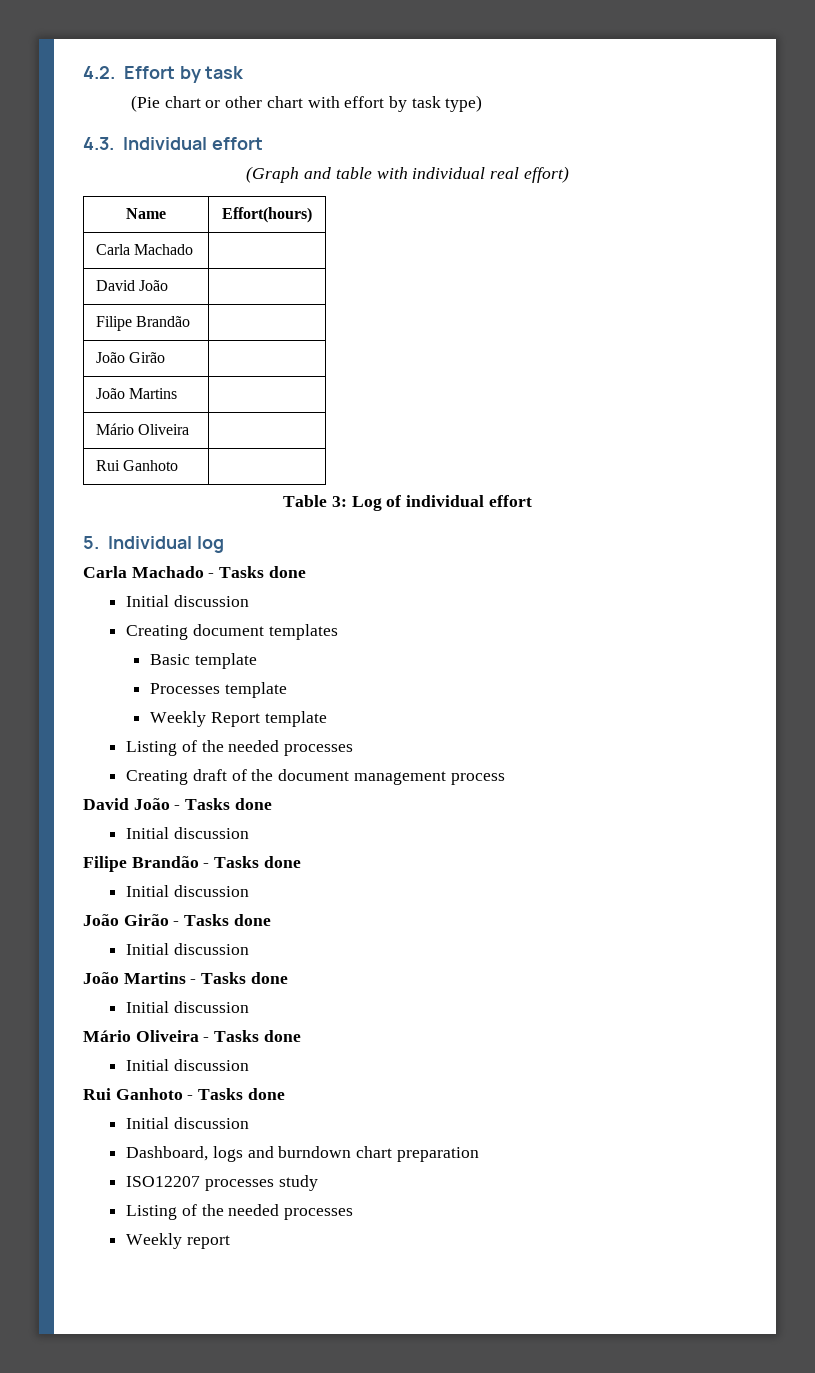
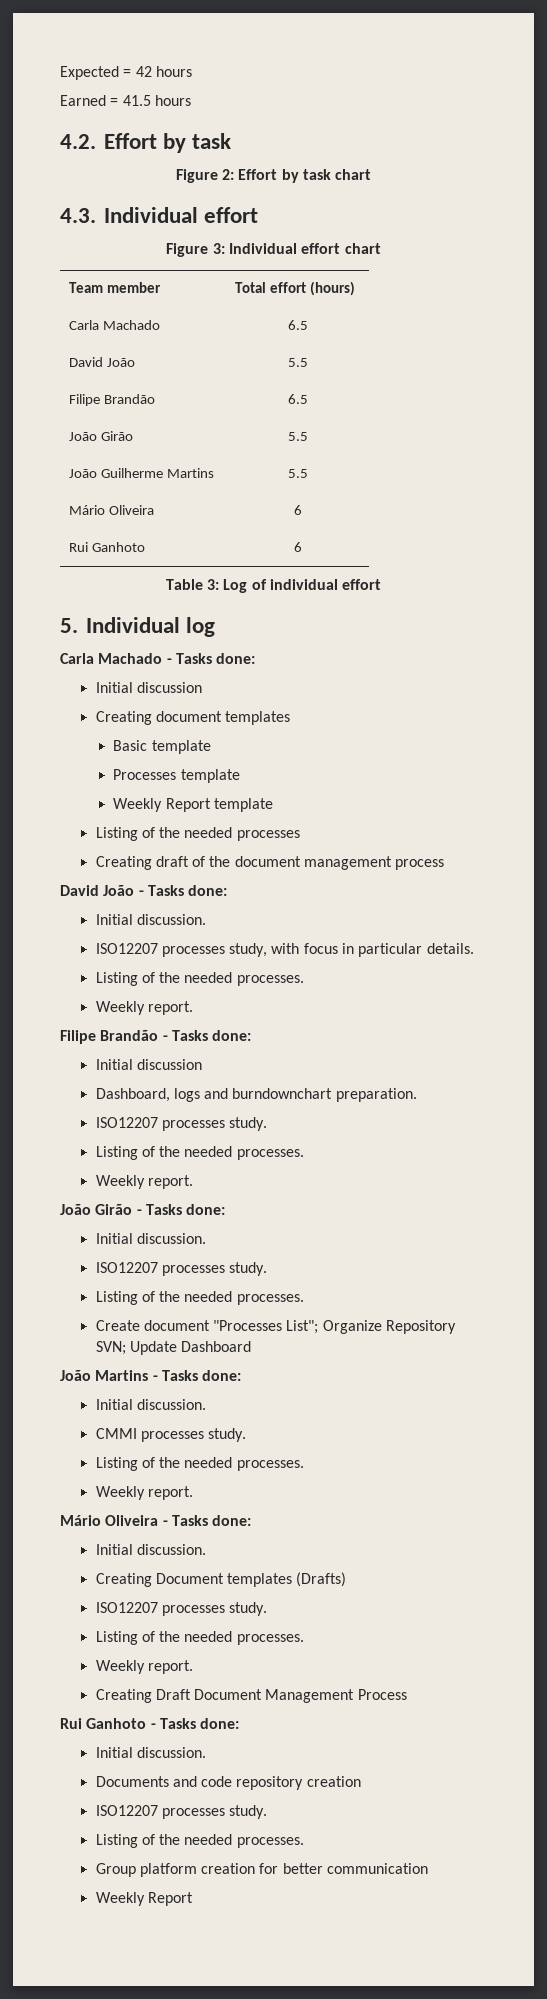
+ Expected = 42 hours
+ Earned = 41.5 hours
  4.2. Effort by task
- (Pie chart or other chart with effort by task type)
+ Figure 2: Effort by task chart
- (Graph and table with individual real effort)
- Name | Effort(hours)
+ Figure 3: Individual effort chart
+ Team member | Total effort (hours)
- Carla Machado |
+ Carla Machado | 6.5
- David João |
+ David João | 5.5
- Filipe Brandão |
+ Filipe Brandão | 6.5
- João Girão |
- João Martins |
+ João Girão | 5.5
+ João Guilherme Martins | 5.5
- Mário Oliveira |
+ Mário Oliveira | 6
- Rui Ganhoto |
+ Rui Ganhoto | 6
- Carla Machado - Tasks done
+ Carla Machado - Tasks done:
- David João - Tasks done
- Initial discussion
- Filipe Brandão - Tasks done
- Initial discussion
- João Girão - Tasks done
- Initial discussion
- João Martins - Tasks done
- Initial discussion
- Mário Oliveira - Tasks done
- Initial discussion
- Rui Ganhoto - Tasks done
+ David João - Tasks done:
+ Initial discussion.
+ ISO12207 processes study, with focus in particular details.
+ Listing of the needed processes.
+ Weekly report.
+ Filipe Brandão - Tasks done:
- Dashboard, logs and burndown chart preparation
- ISO12207 processes study
- Listing of the needed processes
- Weekly report
+ Dashboard, logs and burndownchart preparation.
+ ISO12207 processes study.
+ Listing of the needed processes.
+ Weekly report.
+ João Girão - Tasks done:
+ Initial discussion.
+ ISO12207 processes study.
+ Listing of the needed processes.
+ Create document "Processes List"; Organize Repository SVN; Update Dashboard
+ João Martins - Tasks done:
+ Initial discussion.
+ CMMI processes study.
+ Listing of the needed processes.
+ Weekly report.
+ Mário Oliveira - Tasks done:
+ Initial discussion.
+ Creating Document templates (Drafts)
+ ISO12207 processes study.
+ Listing of the needed processes.
+ Weekly report.
+ Creating Draft Document Management Process
+ Rui Ganhoto - Tasks done:
+ Initial discussion.
+ Documents and code repository creation
+ ISO12207 processes study.
+ Listing of the needed processes.
+ Group platform creation for better communication
+ Weekly Report

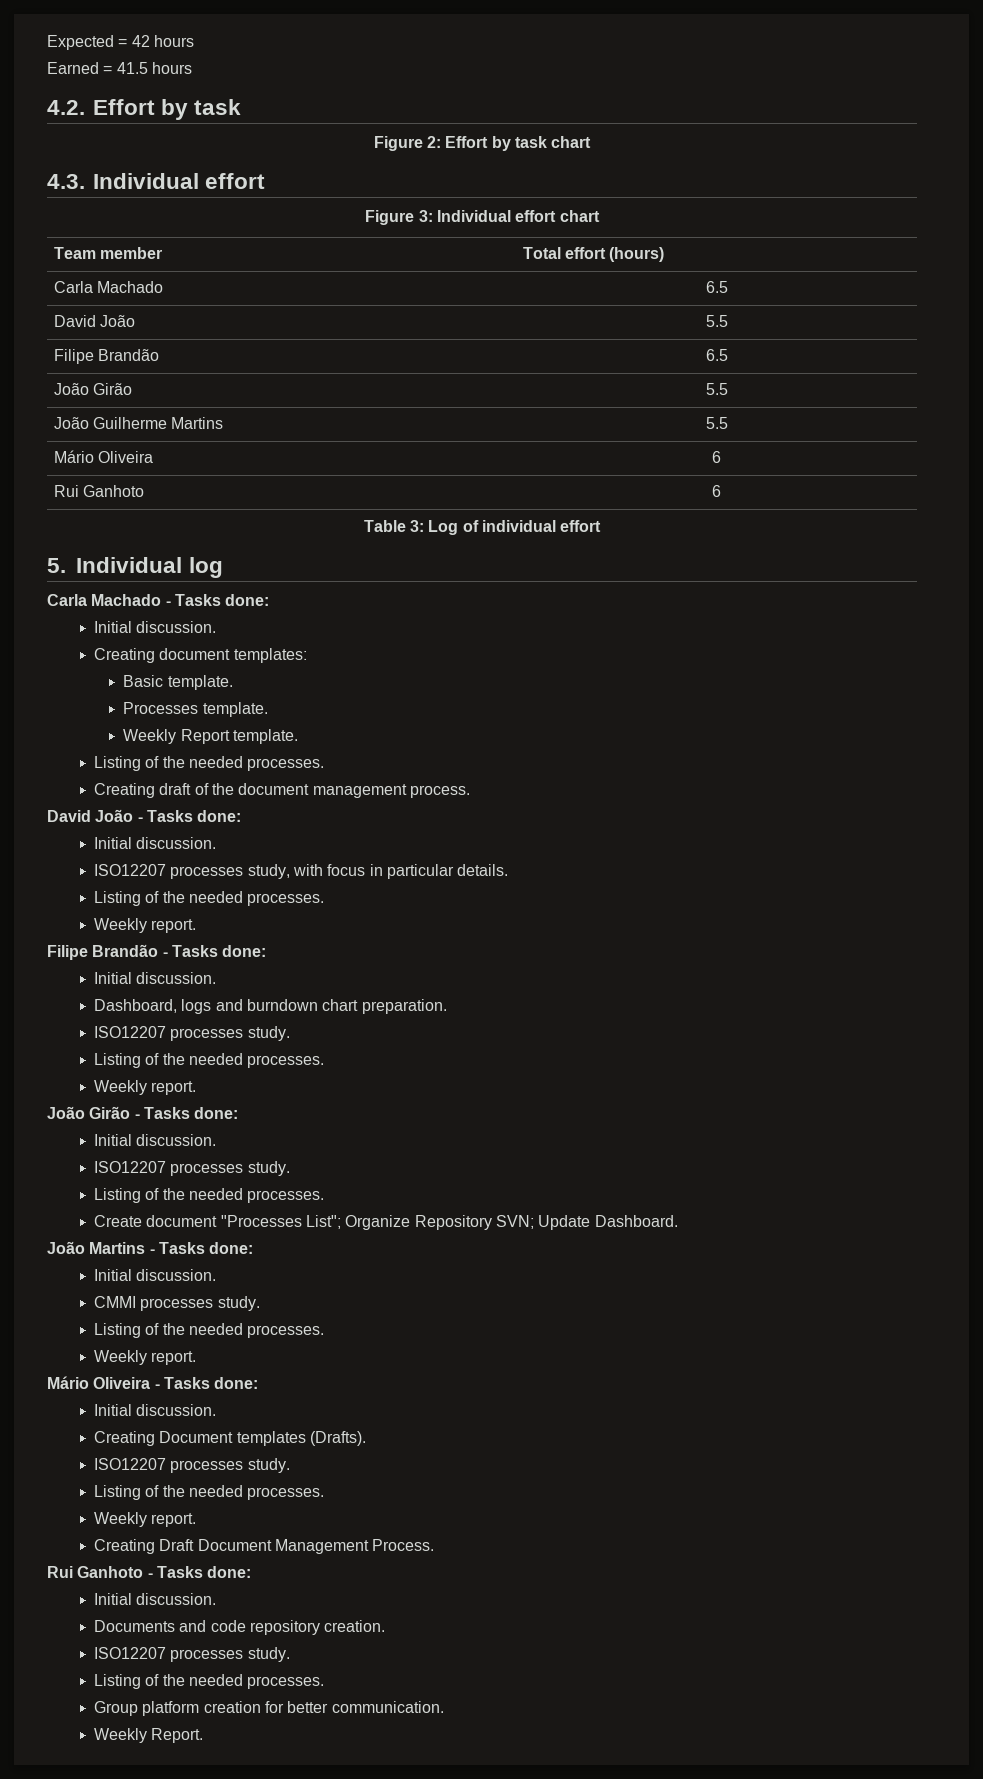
  Carla Machado - Tasks done:
- Initial discussion
+ Initial discussion.
- Creating document templates
+ Creating document templates:
- Basic template
+ Basic template.
- Processes template
- Weekly Report template
- Listing of the needed processes
+ Processes template.
+ Weekly Report template.
+ Listing of the needed processes.
- Creating draft of the document management process
+ Creating draft of the document management process.
  Filipe Brandão - Tasks done:
- Initial discussion
+ Initial discussion.
- Dashboard, logs and burndownchart preparation.
+ Dashboard, logs and burndown chart preparation.
- Create document "Processes List"; Organize Repository SVN; Update Dashboard
+ Create document "Processes List"; Organize Repository SVN; Update Dashboard.
- Creating Document templates (Drafts)
+ Creating Document templates (Drafts).
- Creating Draft Document Management Process
+ Creating Draft Document Management Process.
- Documents and code repository creation
+ Documents and code repository creation.
- Group platform creation for better communication
- Weekly Report
+ Group platform creation for better communication.
+ Weekly Report.

